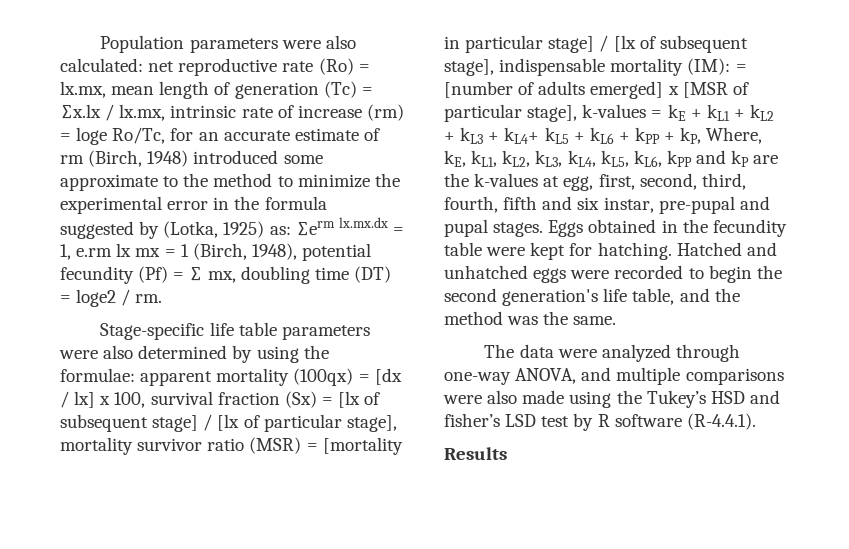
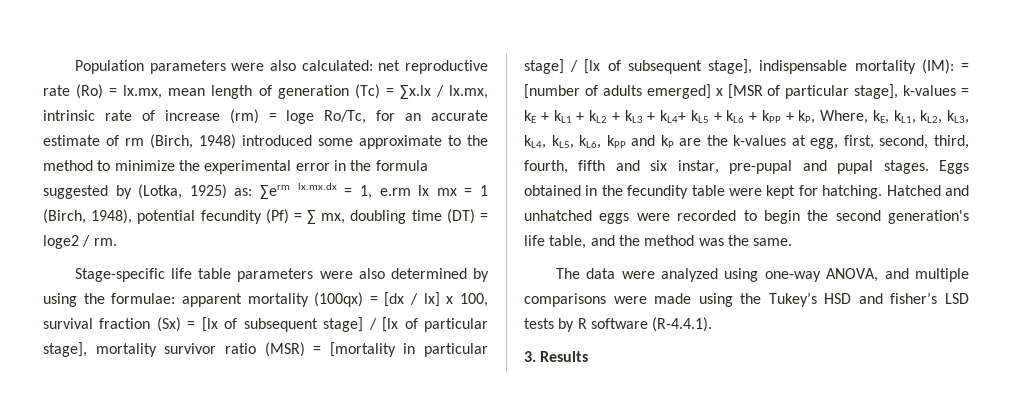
- The data were analyzed through one-way ANOVA, and multiple comparisons were also made using the Tukey’s HSD and fisher’s LSD test by R software (R-4.4.1).
+ The data were analyzed using one-way ANOVA, and multiple comparisons were made using the Tukey’s HSD and fisher’s LSD tests by R software (R-4.4.1).
- Results
+ 3. Results

